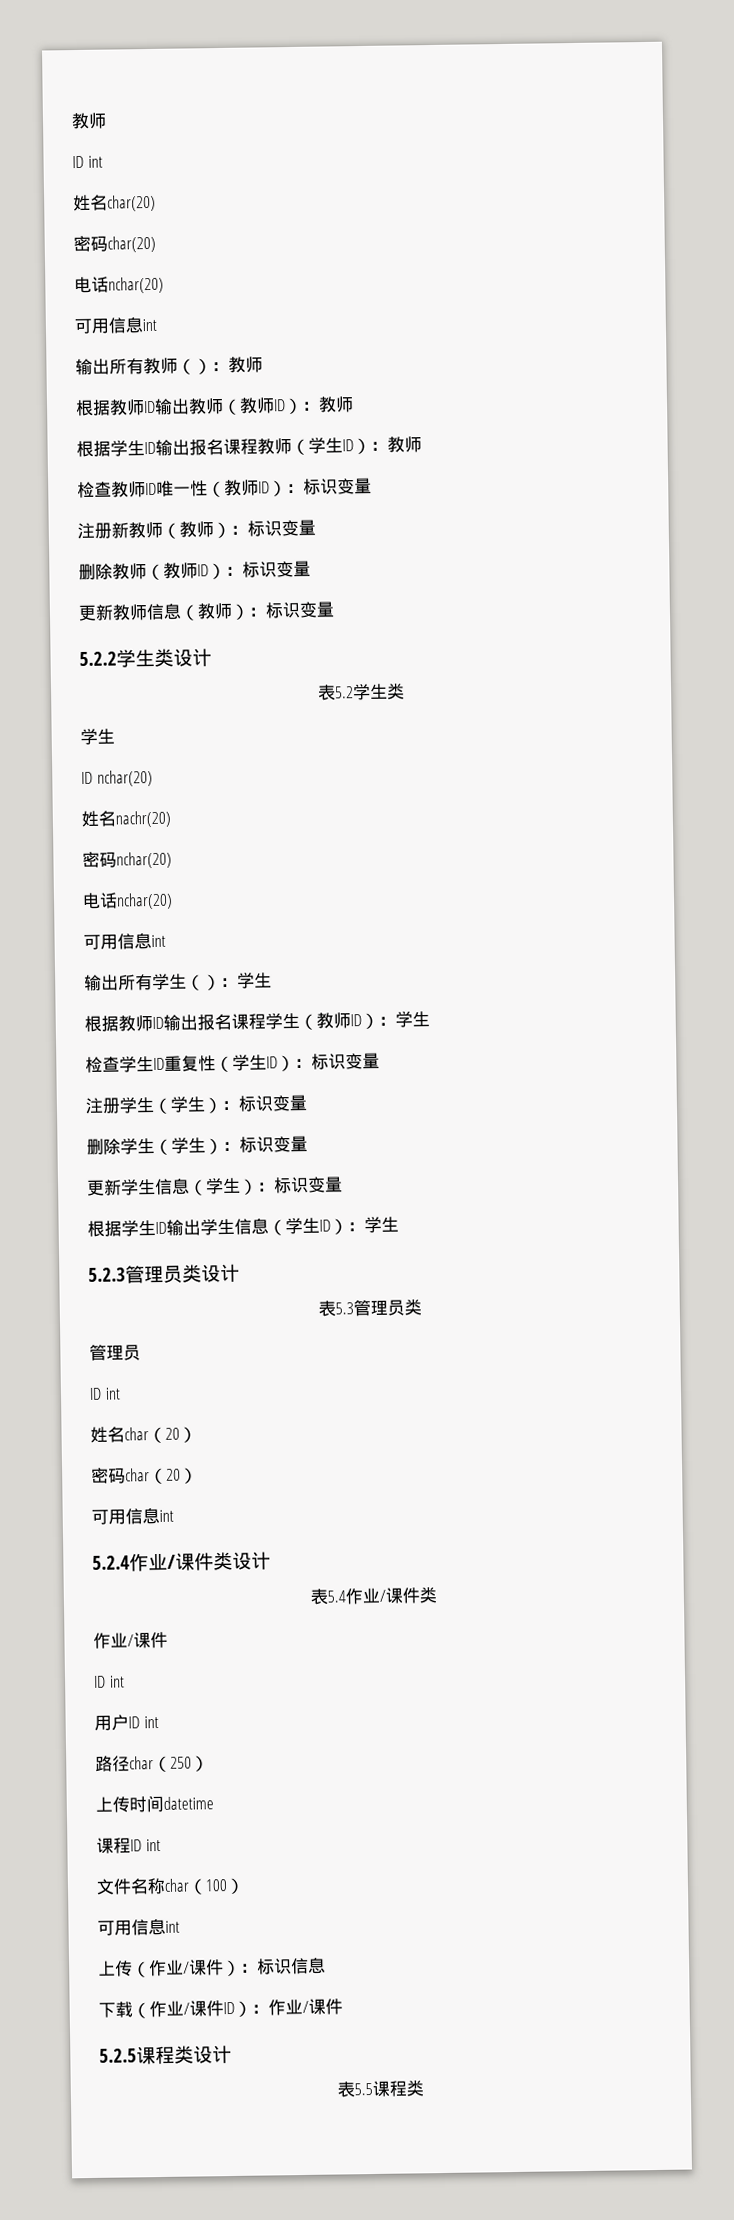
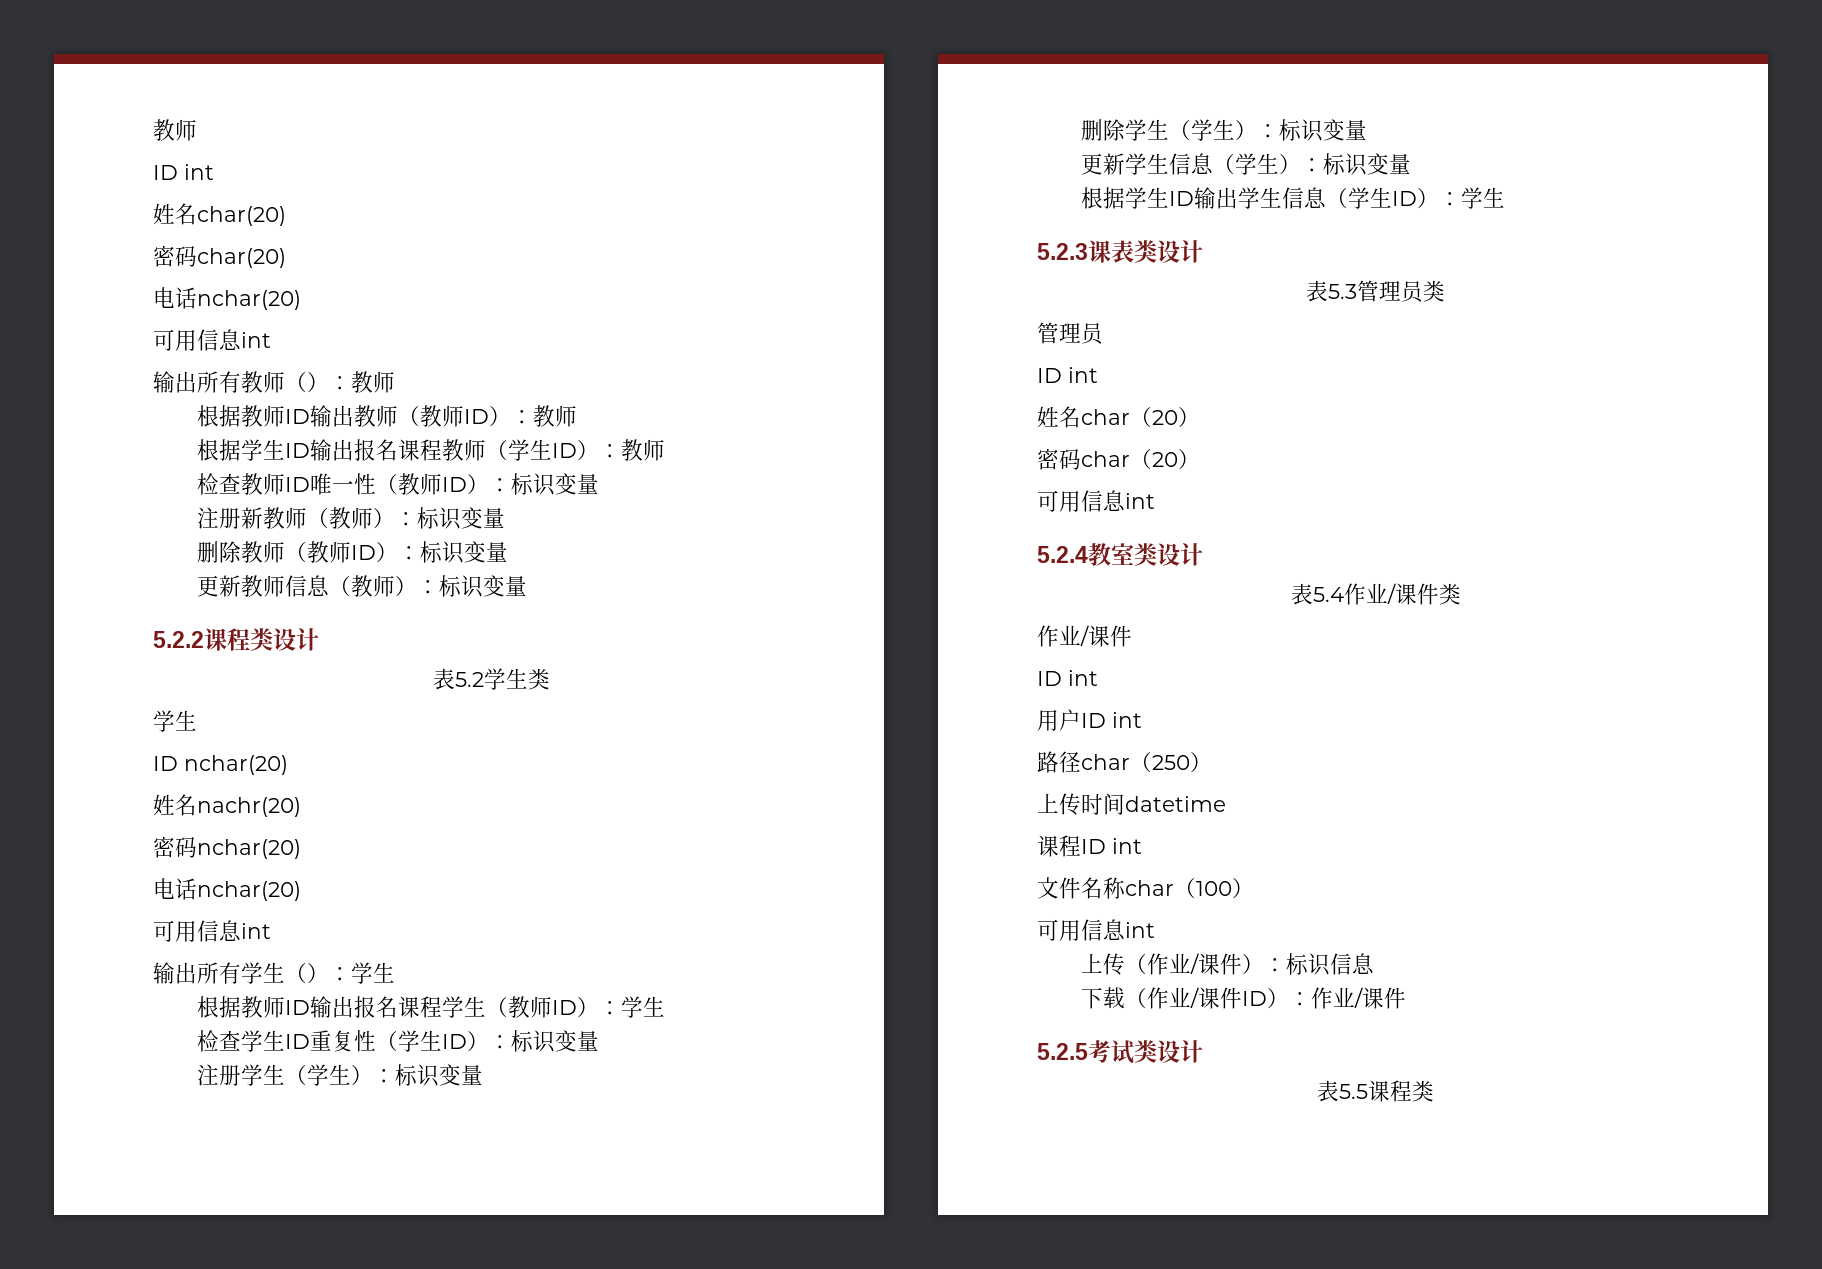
- 5.2.2学生类设计
+ 5.2.2课程类设计
- 5.2.3管理员类设计
+ 5.2.3课表类设计
- 5.2.4作业/课件类设计
+ 5.2.4教室类设计
- 5.2.5课程类设计
+ 5.2.5考试类设计

